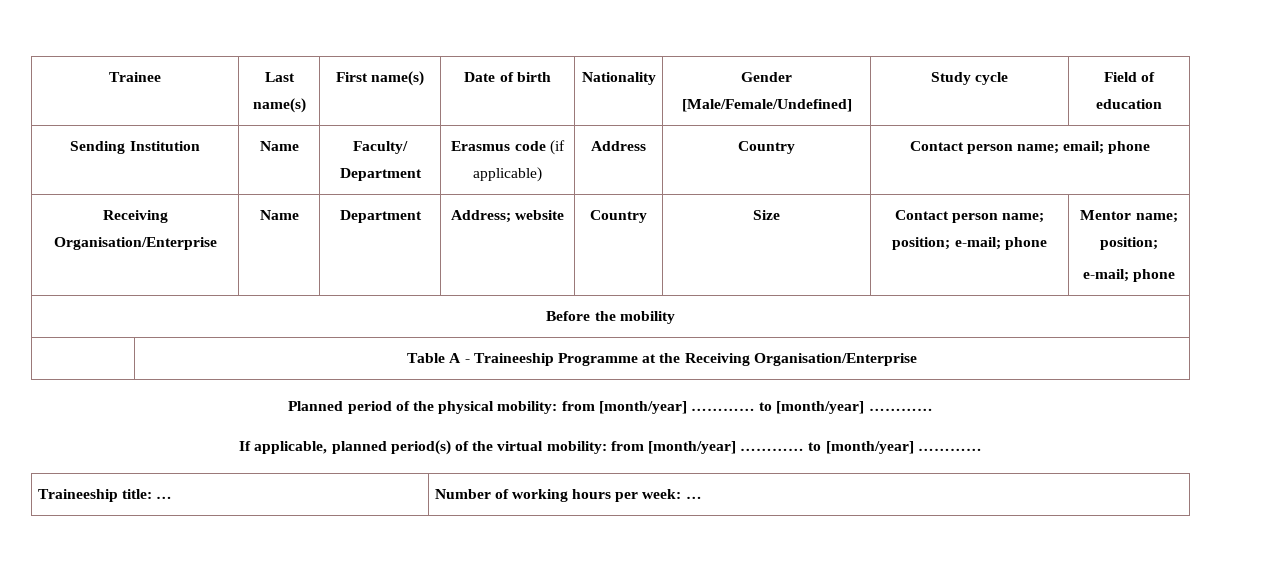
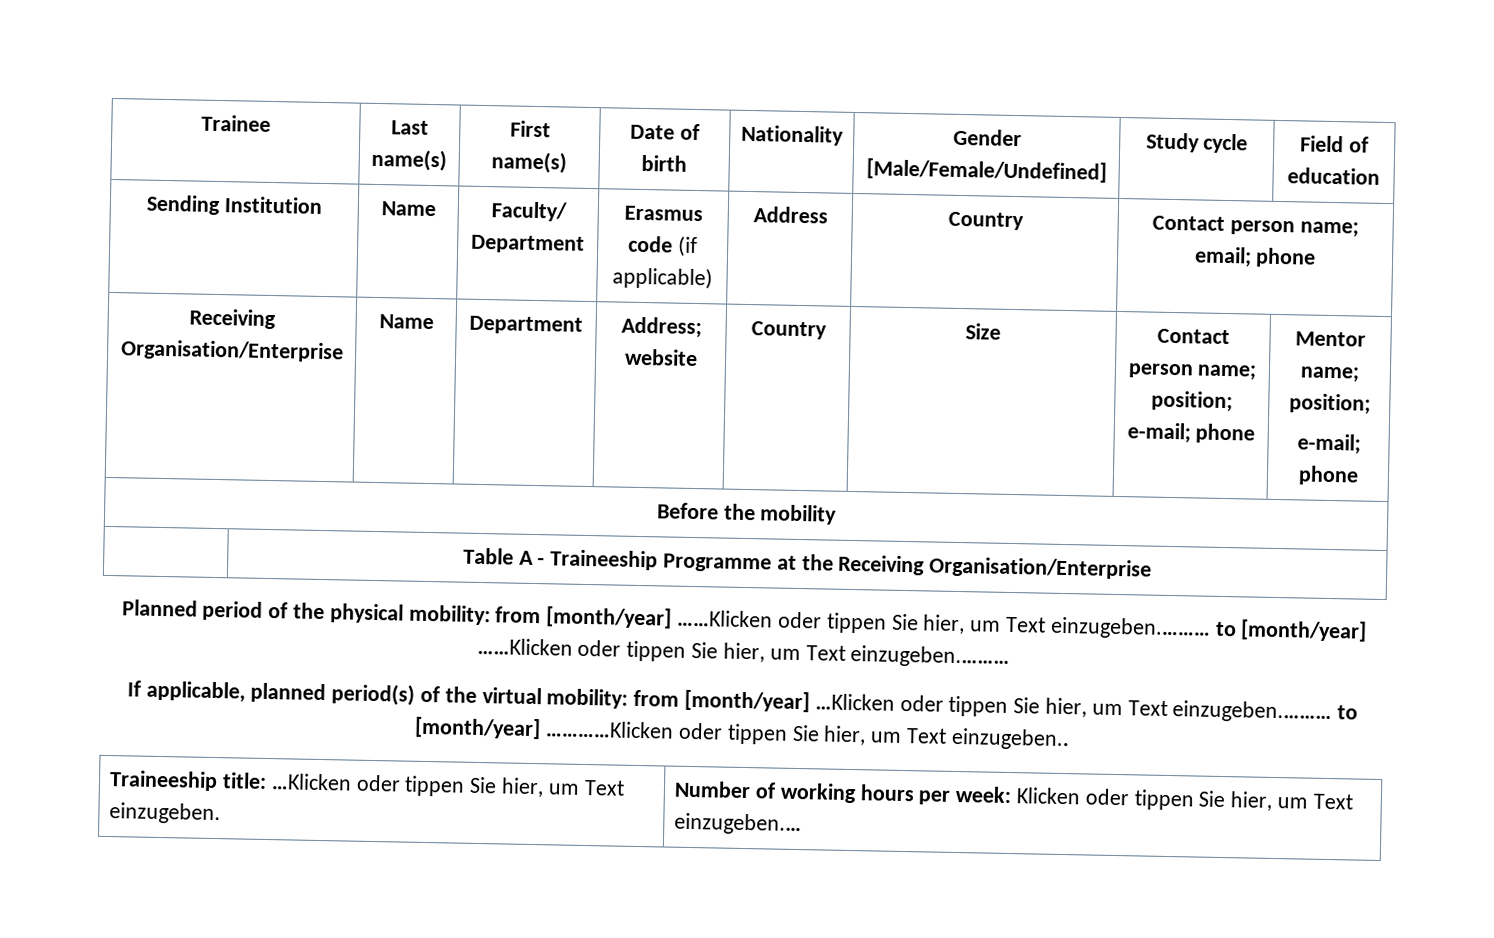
- Planned period of the physical mobility: from [month/year] ………… to [month/year] …………
+ Planned period of the physical mobility: from [month/year] ……Klicken oder tippen Sie hier, um Text einzugeben.……… to [month/year] ……Klicken oder tippen Sie hier, um Text einzugeben.………
- If applicable, planned period(s) of the virtual mobility: from [month/year] ………… to [month/year] …………
- Traineeship title: … | Number of working hours per week: …
+ If applicable, planned period(s) of the virtual mobility: from [month/year] …Klicken oder tippen Sie hier, um Text einzugeben.……… to [month/year] …………Klicken oder tippen Sie hier, um Text einzugeben..
+ Traineeship title: …Klicken oder tippen Sie hier, um Text einzugeben. | Number of working hours per week: Klicken oder tippen Sie hier, um Text einzugeben.…

